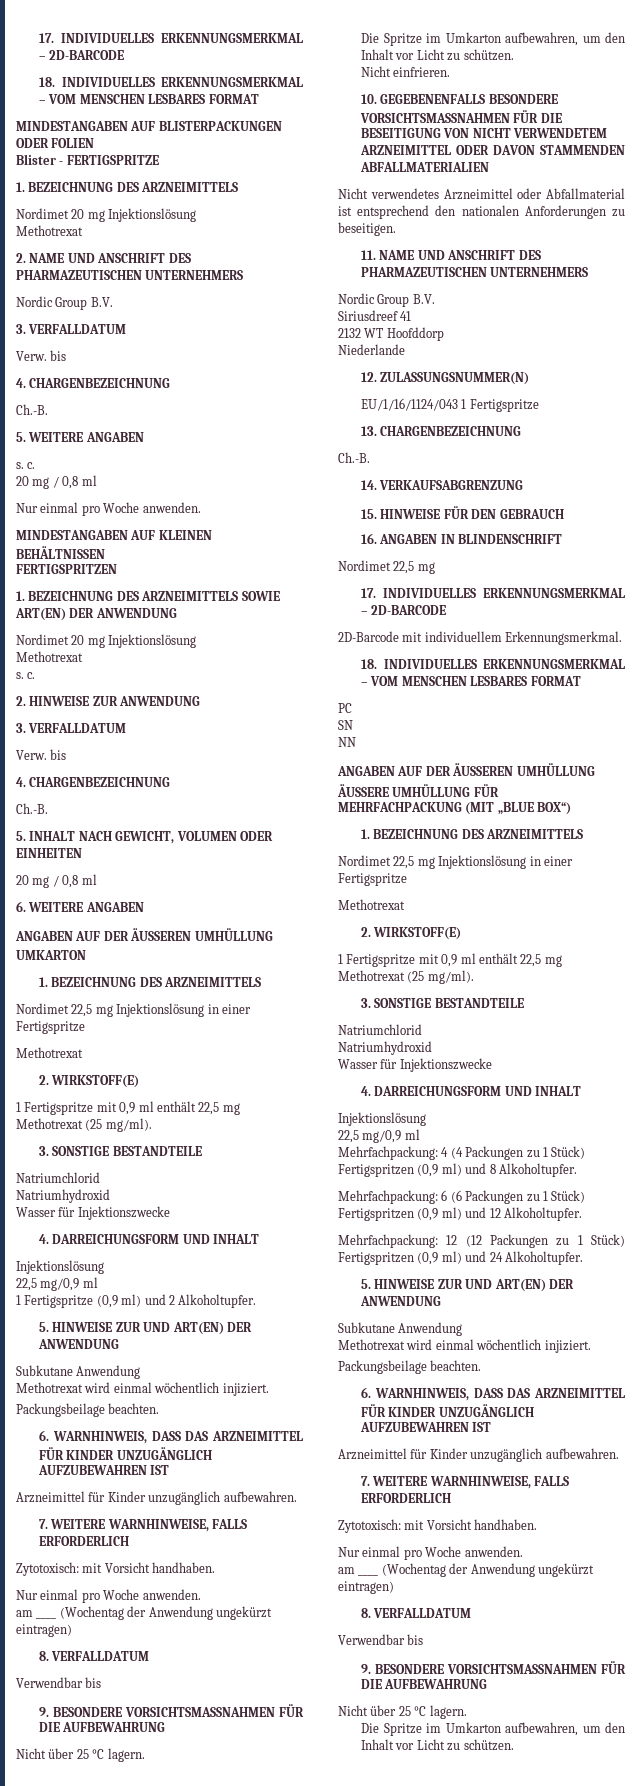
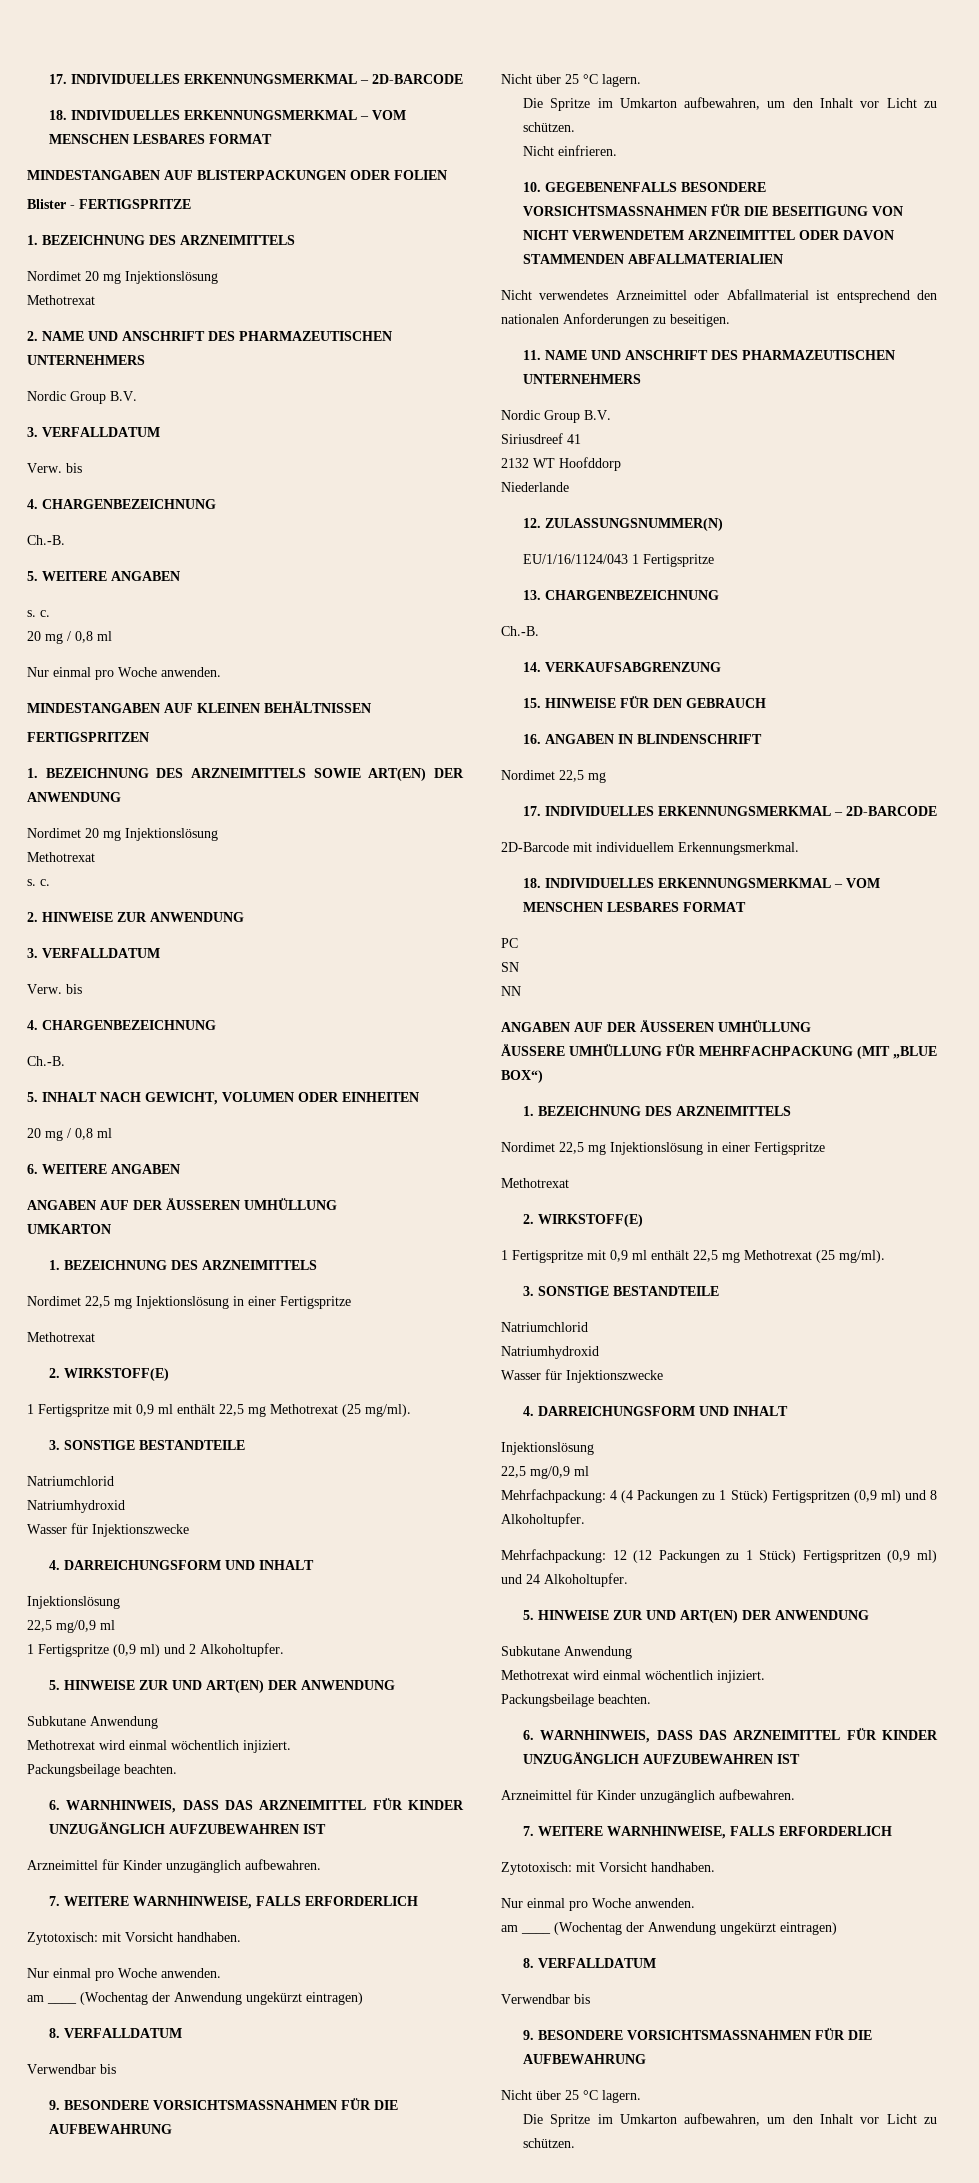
- Mehrfachpackung: 6 (6 Packungen zu 1 Stück) Fertigspritzen (0,9 ml) und 12 Alkoholtupfer.

